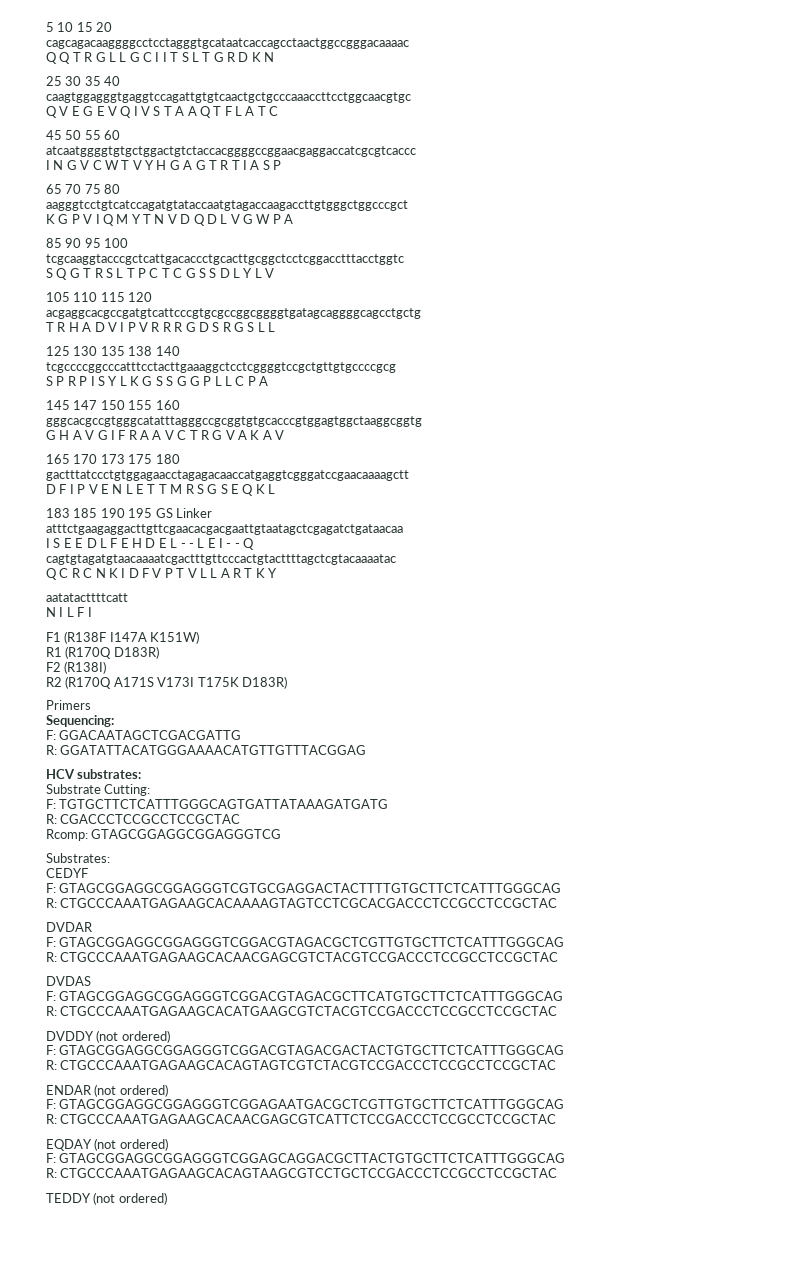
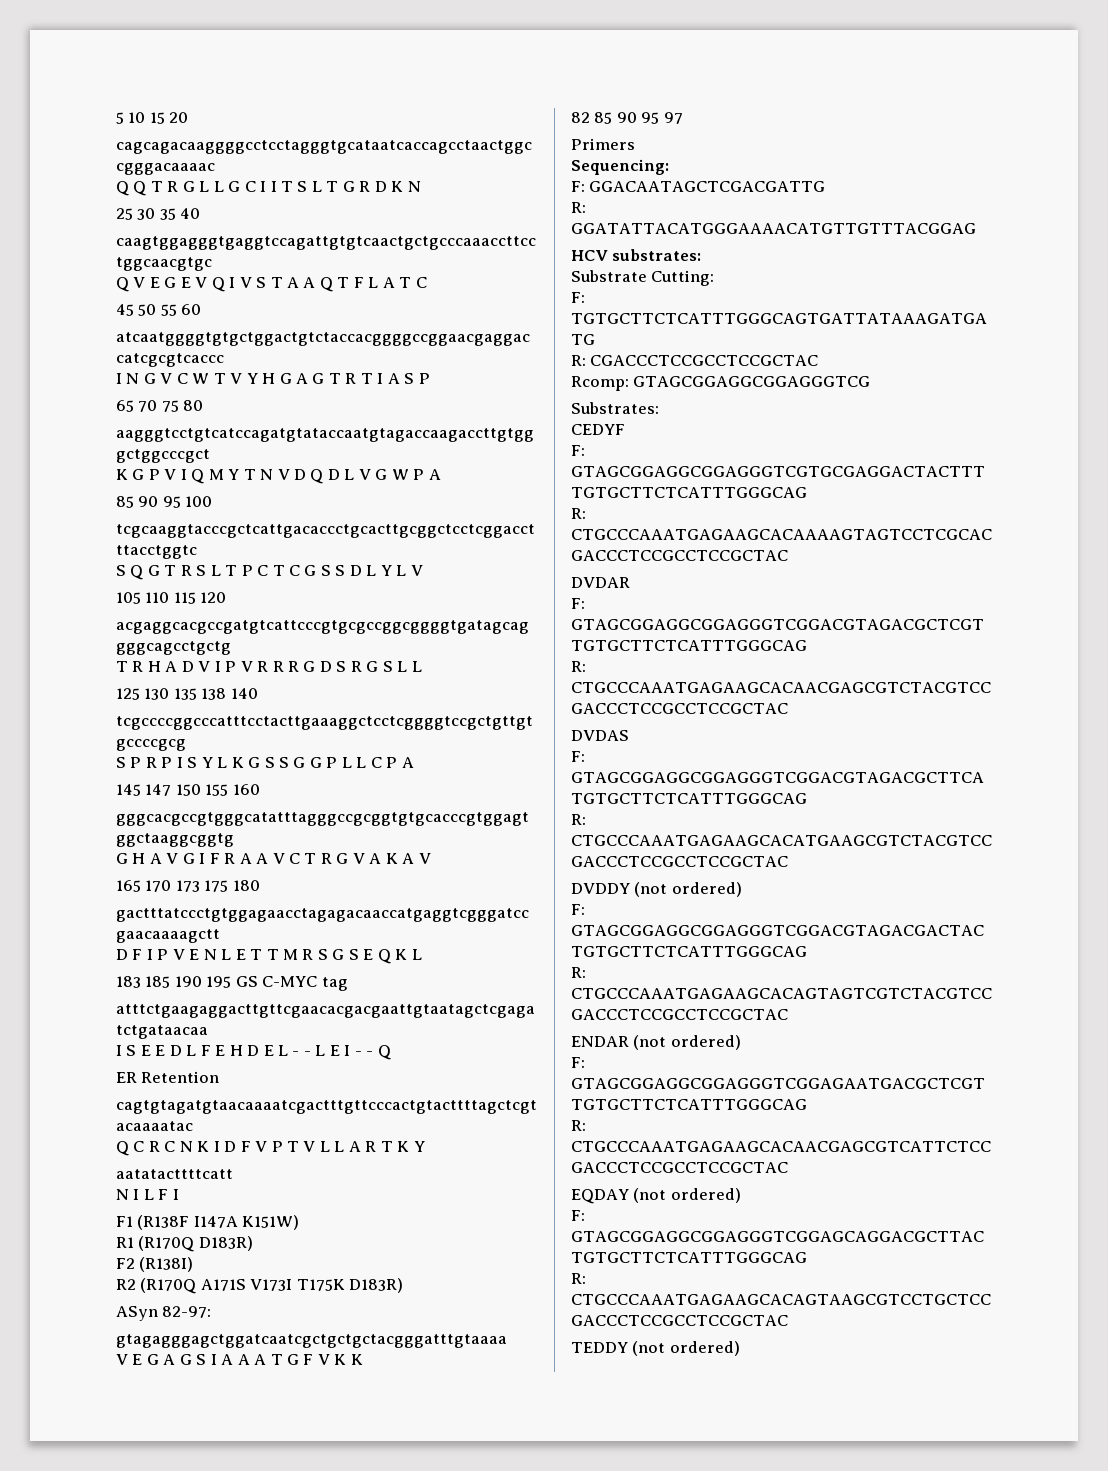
- 183 185 190 195 GS Linker
+ 183 185 190 195 GS C-MYC tag
+ ER Retention
+ ASyn 82-97:
+ gtagagggagctggatcaatcgctgctgctacgggatttgtaaaa
+ V E G A G S I A A A T G F V K K
+ 82 85 90 95 97

